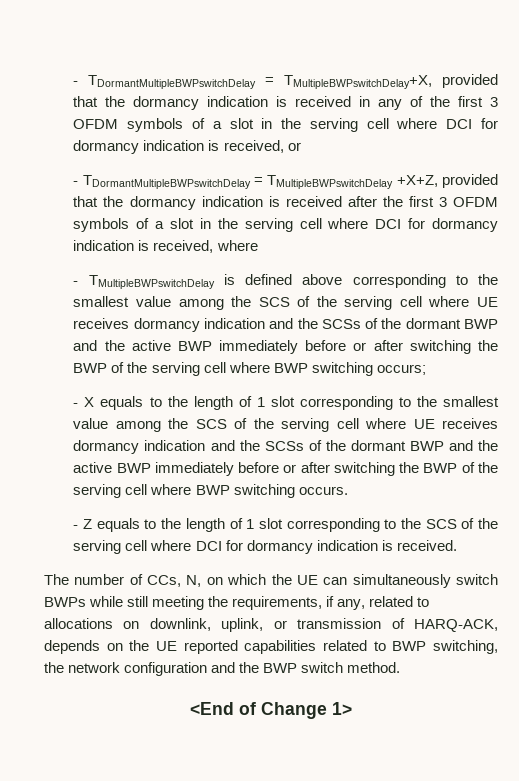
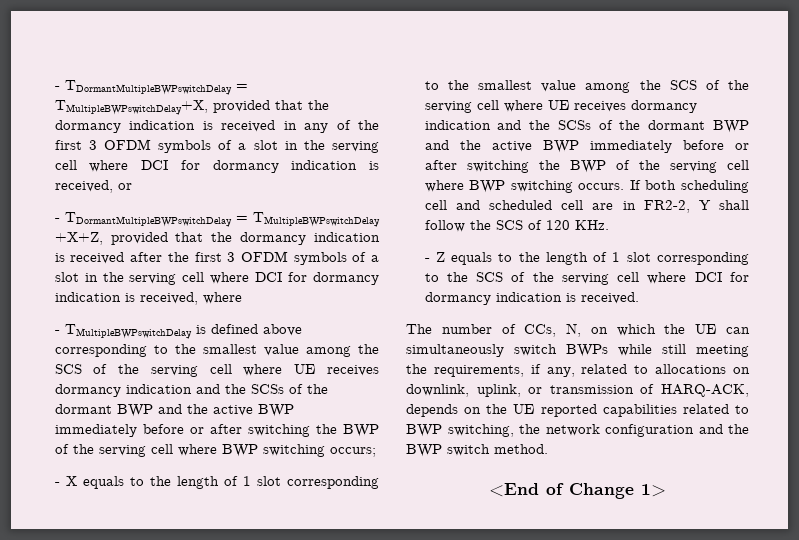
+ If both scheduling cell and scheduled cell are in FR2-2, Y shall follow the SCS of 120 KHz.

